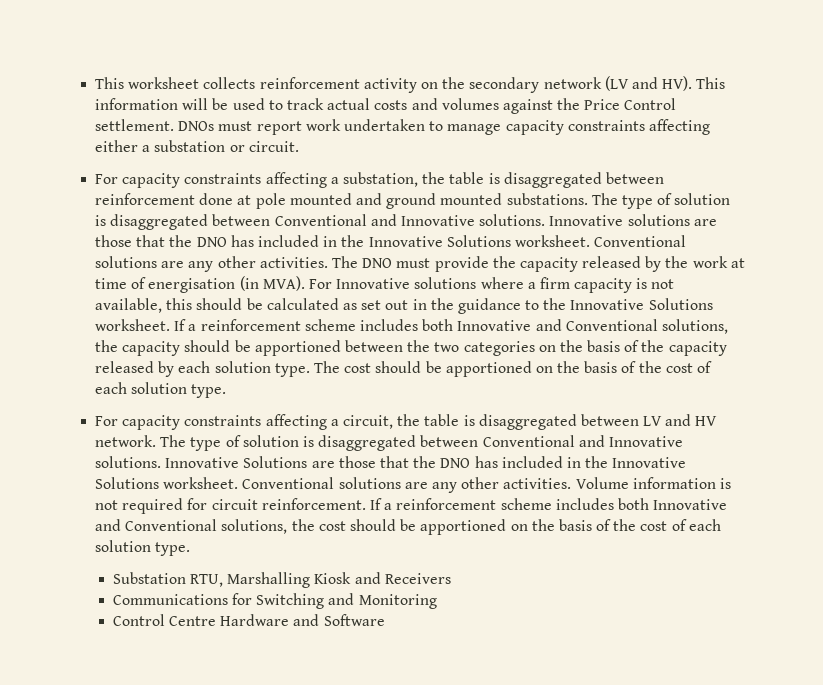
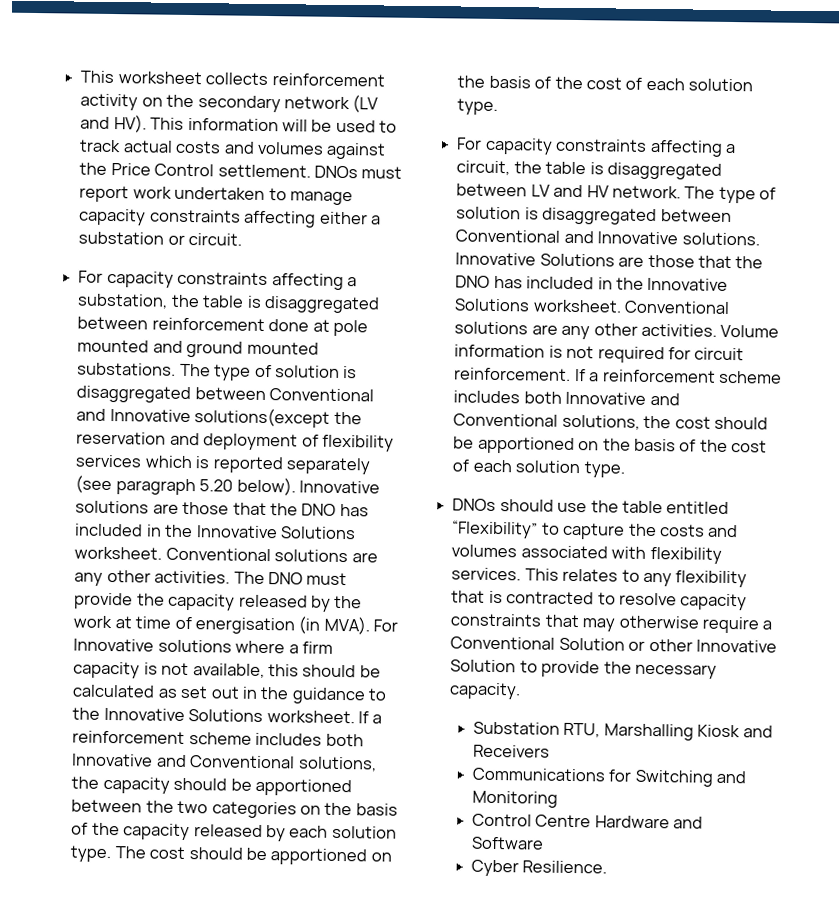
- For capacity constraints affecting a substation, the table is disaggregated between reinforcement done at pole mounted and ground mounted substations. The type of solution is disaggregated between Conventional and Innovative solutions.
+ For capacity constraints affecting a substation, the table is disaggregated between reinforcement done at pole mounted and ground mounted substations. The type of solution is disaggregated between Conventional and Innovative solutions(except the reservation and deployment of flexibility services which is reported separately (see paragraph 5.20 below).
+ DNOs should use the table entitled “Flexibility” to capture the costs and volumes associated with flexibility services. This relates to any flexibility that is contracted to resolve capacity constraints that may otherwise require a Conventional Solution or other Innovative Solution to provide the necessary capacity.
+ Cyber Resilience.

